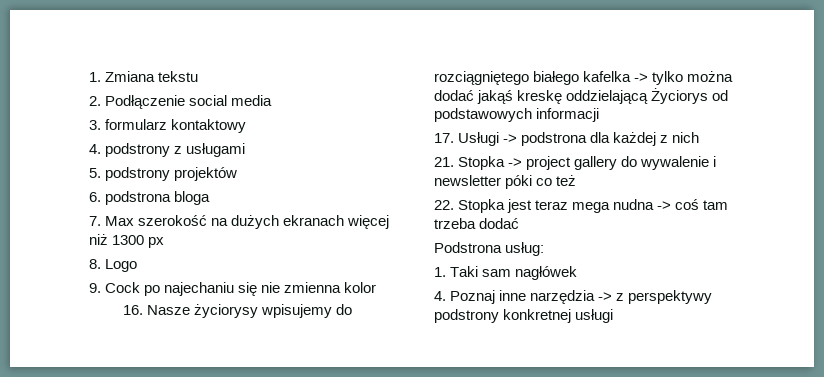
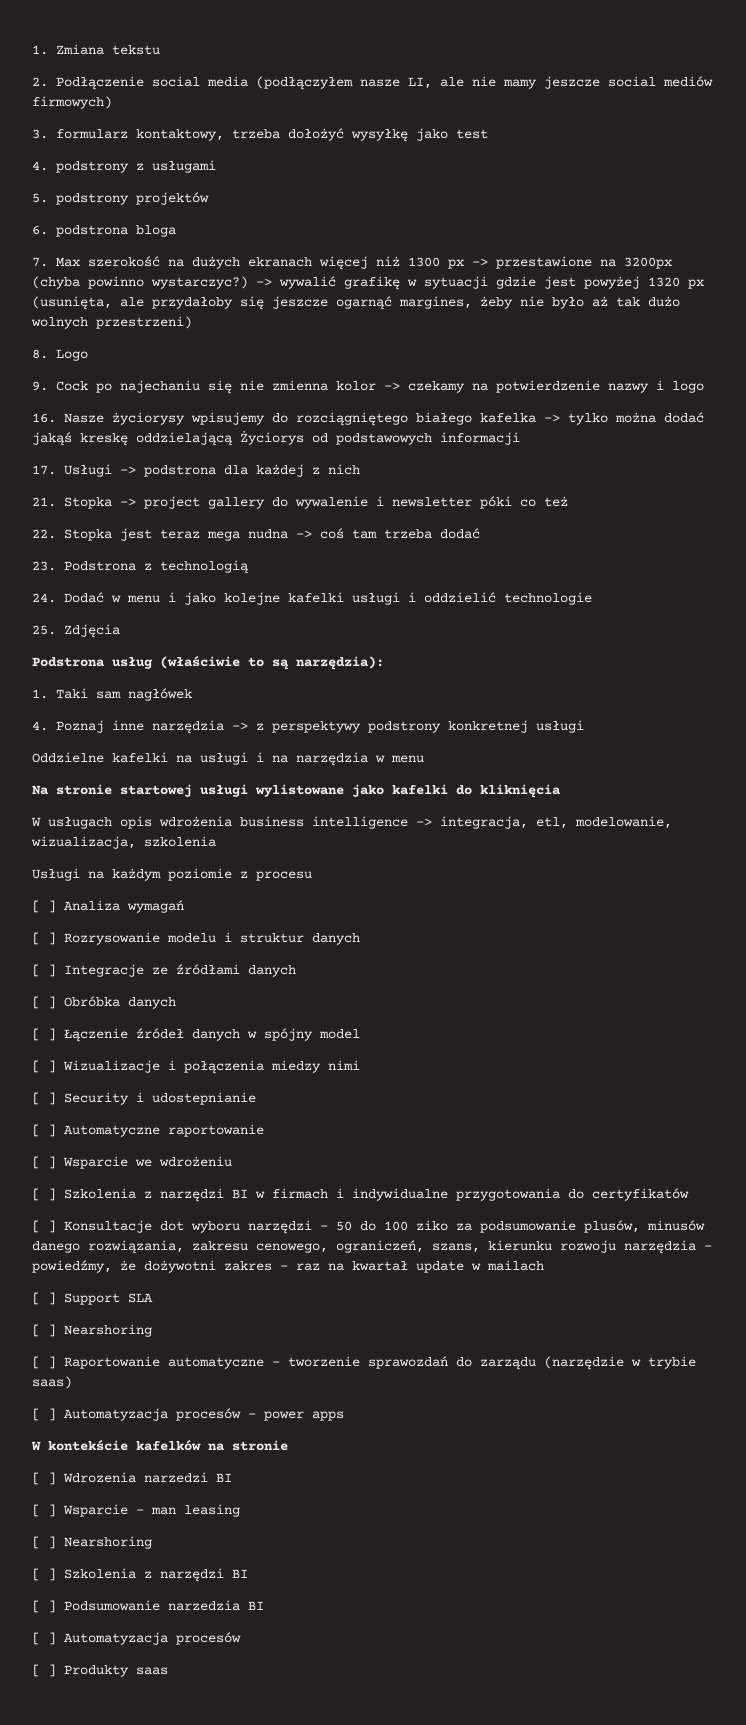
- 2. Podłączenie social media
- 3. formularz kontaktowy
+ 2. Podłączenie social media (podłączyłem nasze LI, ale nie mamy jeszcze social mediów firmowych)
+ 3. formularz kontaktowy, trzeba dołożyć wysyłkę jako test
- 7. Max szerokość na dużych ekranach więcej niż 1300 px
+ 7. Max szerokość na dużych ekranach więcej niż 1300 px -> przestawione na 3200px (chyba powinno wystarczyc?) -> wywalić grafikę w sytuacji gdzie jest powyżej 1320 px (usunięta, ale przydałoby się jeszcze ogarnąć margines, żeby nie było aż tak dużo wolnych przestrzeni)
- 9. Cock po najechaniu się nie zmienna kolor
+ 9. Cock po najechaniu się nie zmienna kolor -> czekamy na potwierdzenie nazwy i logo
- Podstrona usług:
+ 23. Podstrona z technologią
+ 24. Dodać w menu i jako kolejne kafelki usługi i oddzielić technologie
+ 25. Zdjęcia
+ Podstrona usług (właściwie to są narzędzia):
+ Oddzielne kafelki na usługi i na narzędzia w menu
+ Na stronie startowej usługi wylistowane jako kafelki do kliknięcia
+ W usługach opis wdrożenia business intelligence -> integracja, etl, modelowanie, wizualizacja, szkolenia
+ Usługi na każdym poziomie z procesu
+ [ ] Analiza wymagań
+ [ ] Rozrysowanie modelu i struktur danych
+ [ ] Integracje ze źródłami danych
+ [ ] Obróbka danych
+ [ ] Łączenie źródeł danych w spójny model
+ [ ] Wizualizacje i połączenia miedzy nimi
+ [ ] Security i udostepnianie
+ [ ] Automatyczne raportowanie
+ [ ] Wsparcie we wdrożeniu
+ [ ] Szkolenia z narzędzi BI w firmach i indywidualne przygotowania do certyfikatów
+ [ ] Konsultacje dot wyboru narzędzi - 50 do 100 ziko za podsumowanie plusów, minusów danego rozwiązania, zakresu cenowego, ograniczeń, szans, kierunku rozwoju narzędzia - powiedźmy, że dożywotni zakres - raz na kwartał update w mailach
+ [ ] Support SLA
+ [ ] Nearshoring
+ [ ] Raportowanie automatyczne - tworzenie sprawozdań do zarządu (narzędzie w trybie saas)
+ [ ] Automatyzacja procesów - power apps
+ W kontekście kafelków na stronie
+ [ ] Wdrozenia narzedzi BI
+ [ ] Wsparcie - man leasing
+ [ ] Nearshoring
+ [ ] Szkolenia z narzędzi BI
+ [ ] Podsumowanie narzedzia BI
+ [ ] Automatyzacja procesów
+ [ ] Produkty saas

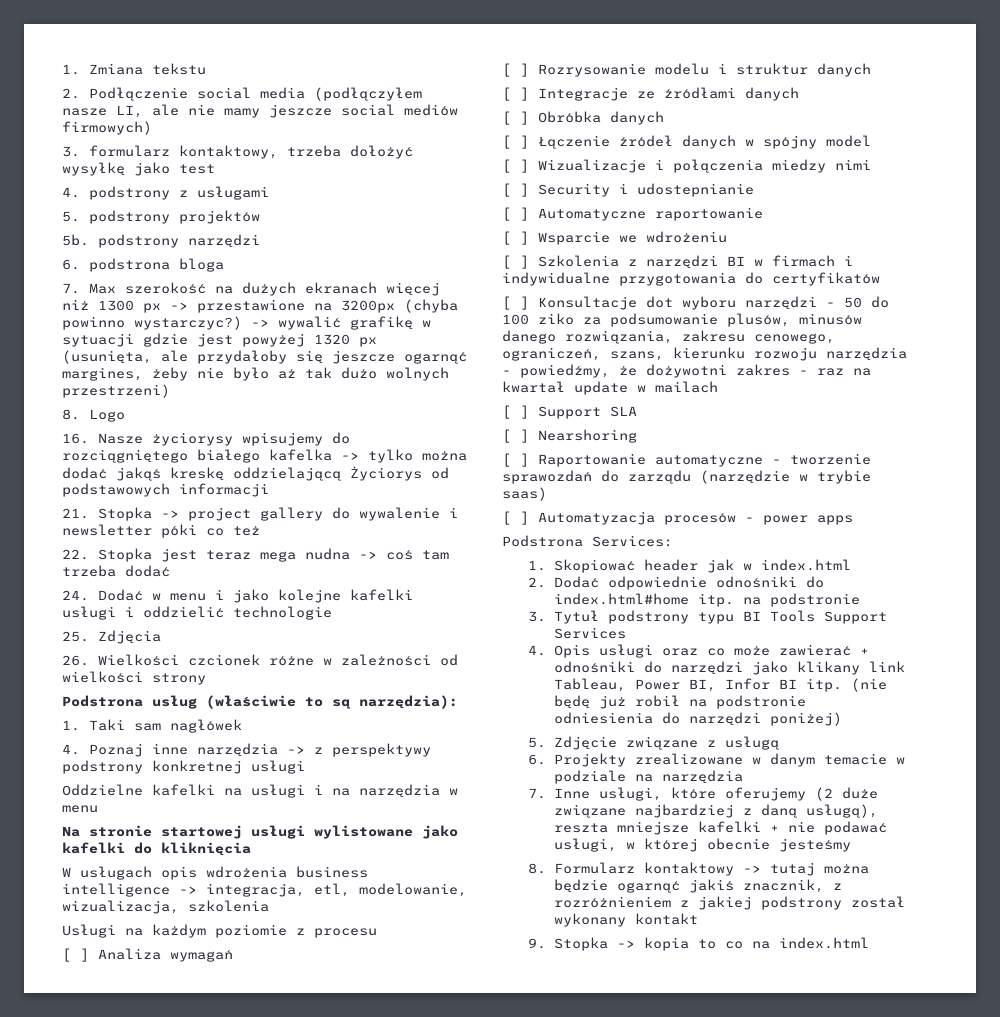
+ 5b. podstrony narzędzi
- 9. Cock po najechaniu się nie zmienna kolor -> czekamy na potwierdzenie nazwy i logo
- 17. Usługi -> podstrona dla każdej z nich
- 23. Podstrona z technologią
+ 26. Wielkości czcionek różne w zależności od wielkości strony
- W kontekście kafelków na stronie
- [ ] Wdrozenia narzedzi BI
- [ ] Wsparcie - man leasing
- [ ] Nearshoring
- [ ] Szkolenia z narzędzi BI
- [ ] Podsumowanie narzedzia BI
- [ ] Automatyzacja procesów
- [ ] Produkty saas
+ Podstrona Services:
+ 1. Skopiować header jak w index.html
+ 2. Dodać odpowiednie odnośniki do index.html#home itp. na podstronie
+ 3. Tytuł podstrony typu BI Tools Support Services
+ 4. Opis usługi oraz co może zawierać + odnośniki do narzędzi jako klikany link Tableau, Power BI, Infor BI itp. (nie będę już robił na podstronie odniesienia do narzędzi poniżej)
+ 5. Zdjęcie związane z usługą
+ 6. Projekty zrealizowane w danym temacie w podziale na narzędzia
+ 7. Inne usługi, które oferujemy (2 duże związane najbardziej z daną usługą), reszta mniejsze kafelki + nie podawać usługi, w której obecnie jesteśmy
+ 8. Formularz kontaktowy -> tutaj można będzie ogarnąć jakiś znacznik, z rozróżnieniem z jakiej podstrony został wykonany kontakt
+ 9. Stopka -> kopia to co na index.html

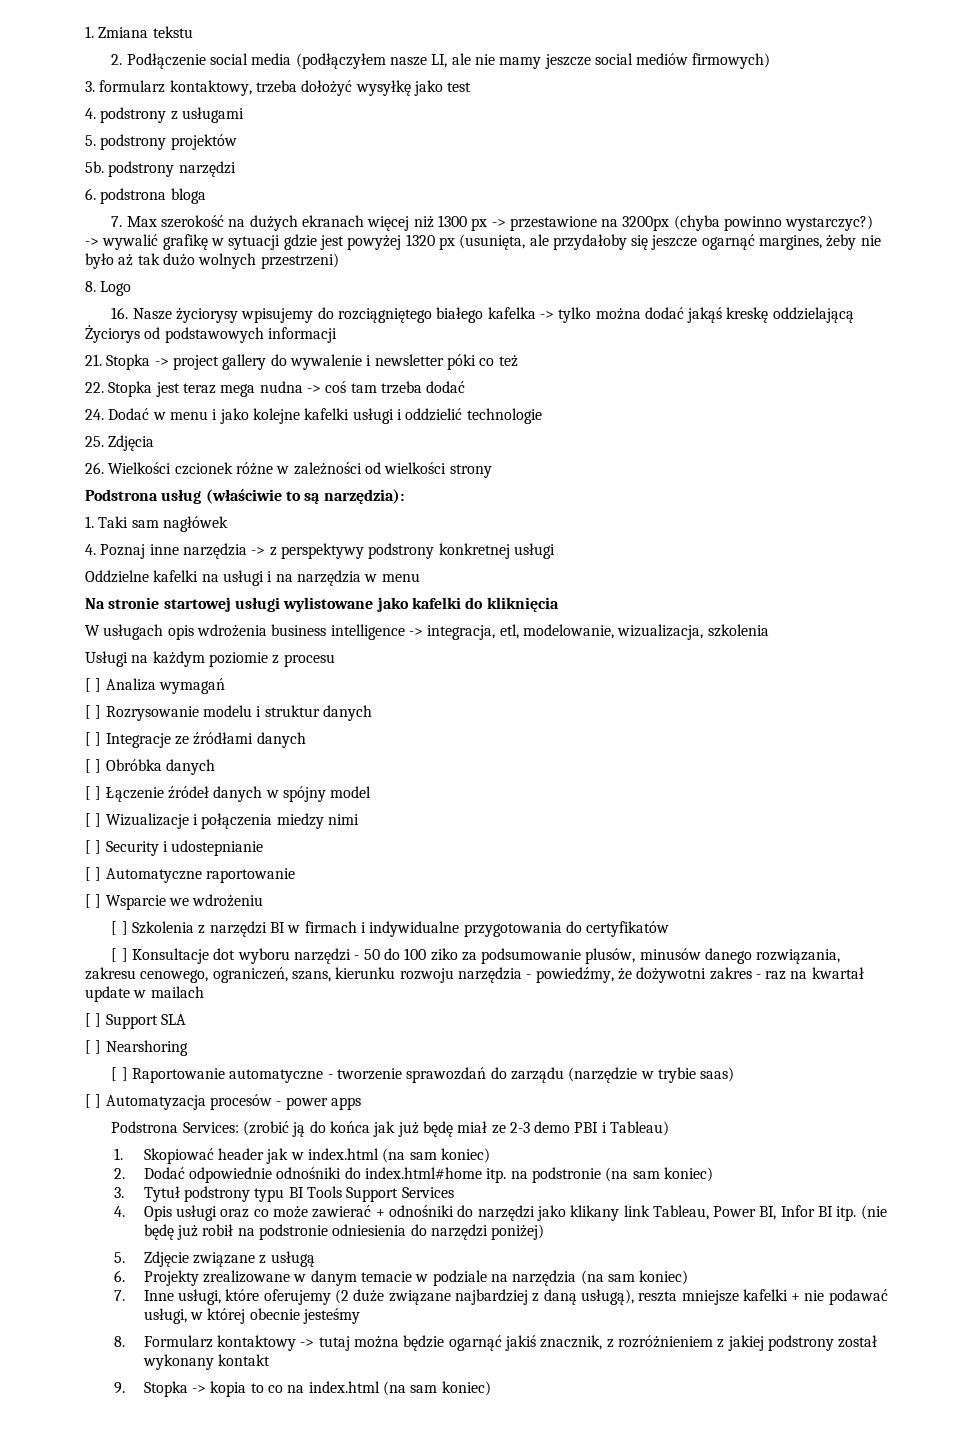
- Podstrona Services:
+ Podstrona Services: (zrobić ją do końca jak już będę miał ze 2-3 demo PBI i Tableau)
- 1. Skopiować header jak w index.html
+ 1. Skopiować header jak w index.html (na sam koniec)
- 2. Dodać odpowiednie odnośniki do index.html#home itp. na podstronie
+ 2. Dodać odpowiednie odnośniki do index.html#home itp. na podstronie (na sam koniec)
- 6. Projekty zrealizowane w danym temacie w podziale na narzędzia
+ 6. Projekty zrealizowane w danym temacie w podziale na narzędzia (na sam koniec)
- 9. Stopka -> kopia to co na index.html
+ 9. Stopka -> kopia to co na index.html (na sam koniec)

